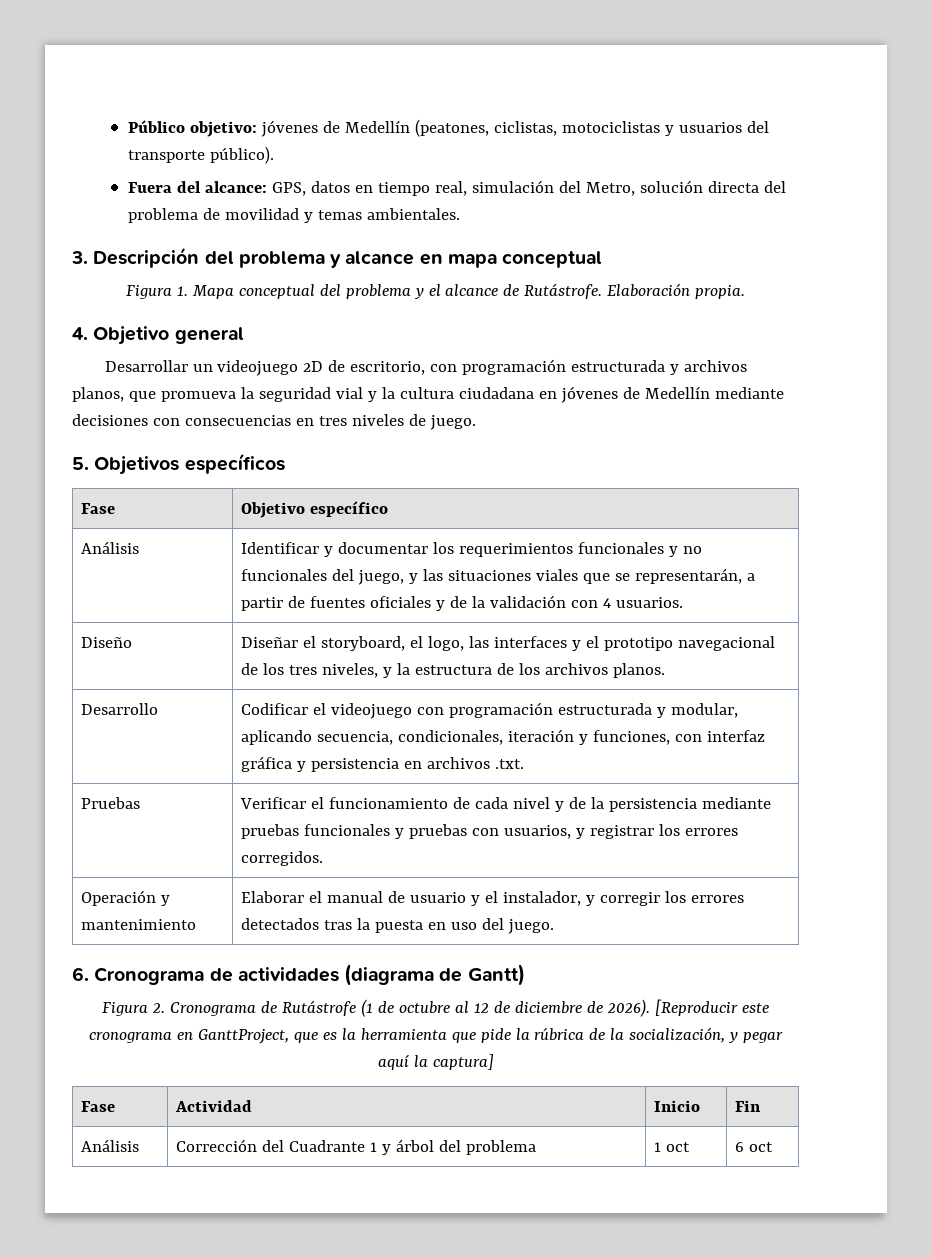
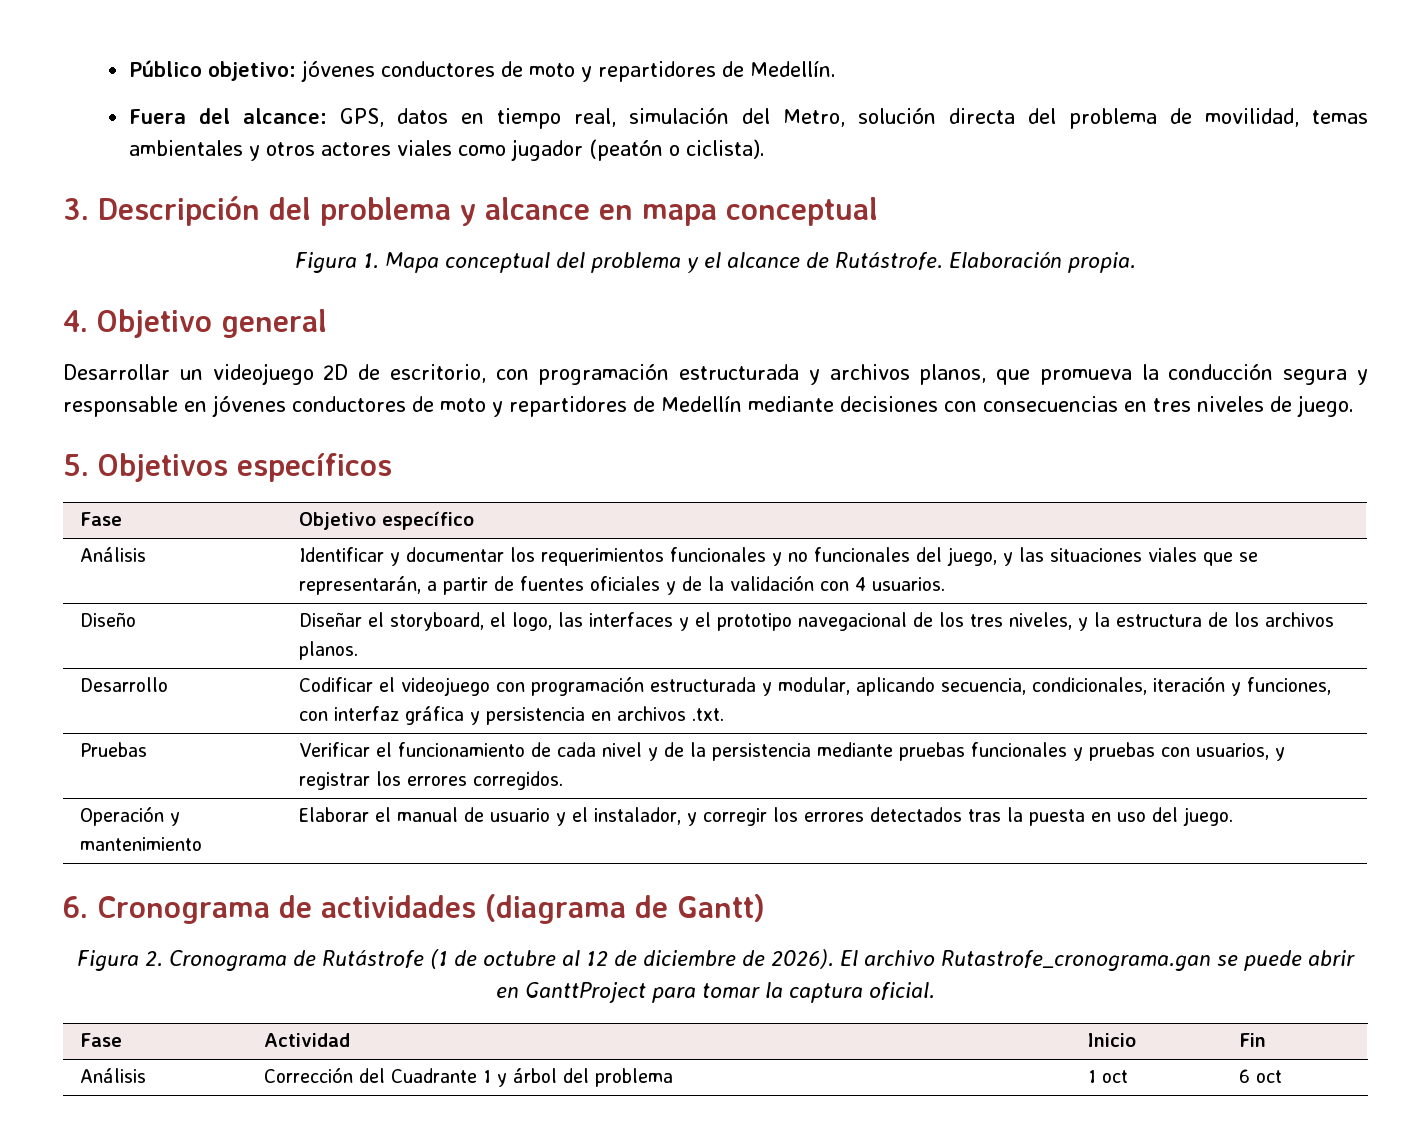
- Público objetivo: jóvenes de Medellín (peatones, ciclistas, motociclistas y usuarios del transporte público).
+ Público objetivo: jóvenes conductores de moto y repartidores de Medellín.
- Fuera del alcance: GPS, datos en tiempo real, simulación del Metro, solución directa del problema de movilidad y temas ambientales.
+ Fuera del alcance: GPS, datos en tiempo real, simulación del Metro, solución directa del problema de movilidad, temas ambientales y otros actores viales como jugador (peatón o ciclista).
- Desarrollar un videojuego 2D de escritorio, con programación estructurada y archivos planos, que promueva la seguridad vial y la cultura ciudadana en jóvenes de Medellín mediante decisiones con consecuencias en tres niveles de juego.
+ Desarrollar un videojuego 2D de escritorio, con programación estructurada y archivos planos, que promueva la conducción segura y responsable en jóvenes conductores de moto y repartidores de Medellín mediante decisiones con consecuencias en tres niveles de juego.
- [Reproducir este cronograma en GanttProject, que es la herramienta que pide la rúbrica de la socialización, y pegar aquí la captura]
+ El archivo Rutastrofe_cronograma.gan se puede abrir en GanttProject para tomar la captura oficial.

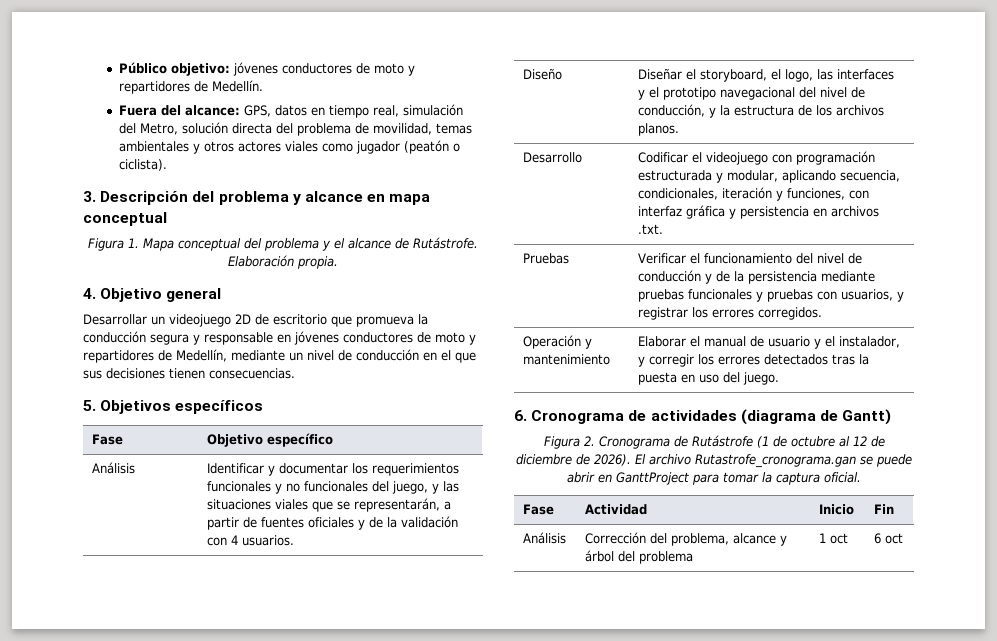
- Desarrollar un videojuego 2D de escritorio, con programación estructurada y archivos planos, que promueva la conducción segura y responsable en jóvenes conductores de moto y repartidores de Medellín mediante decisiones con consecuencias en tres niveles de juego.
+ Desarrollar un videojuego 2D de escritorio que promueva la conducción segura y responsable en jóvenes conductores de moto y repartidores de Medellín, mediante un nivel de conducción en el que sus decisiones tienen consecuencias.
- Diseño | Diseñar el storyboard, el logo, las interfaces y el prototipo navegacional de los tres niveles, y la estructura de los archivos planos.
+ Diseño | Diseñar el storyboard, el logo, las interfaces y el prototipo navegacional del nivel de conducción, y la estructura de los archivos planos.
- Pruebas | Verificar el funcionamiento de cada nivel y de la persistencia mediante pruebas funcionales y pruebas con usuarios, y registrar los errores corregidos.
+ Pruebas | Verificar el funcionamiento del nivel de conducción y de la persistencia mediante pruebas funcionales y pruebas con usuarios, y registrar los errores corregidos.
- Análisis | Corrección del Cuadrante 1 y árbol del problema | 1 oct | 6 oct
+ Análisis | Corrección del problema, alcance y árbol del problema | 1 oct | 6 oct

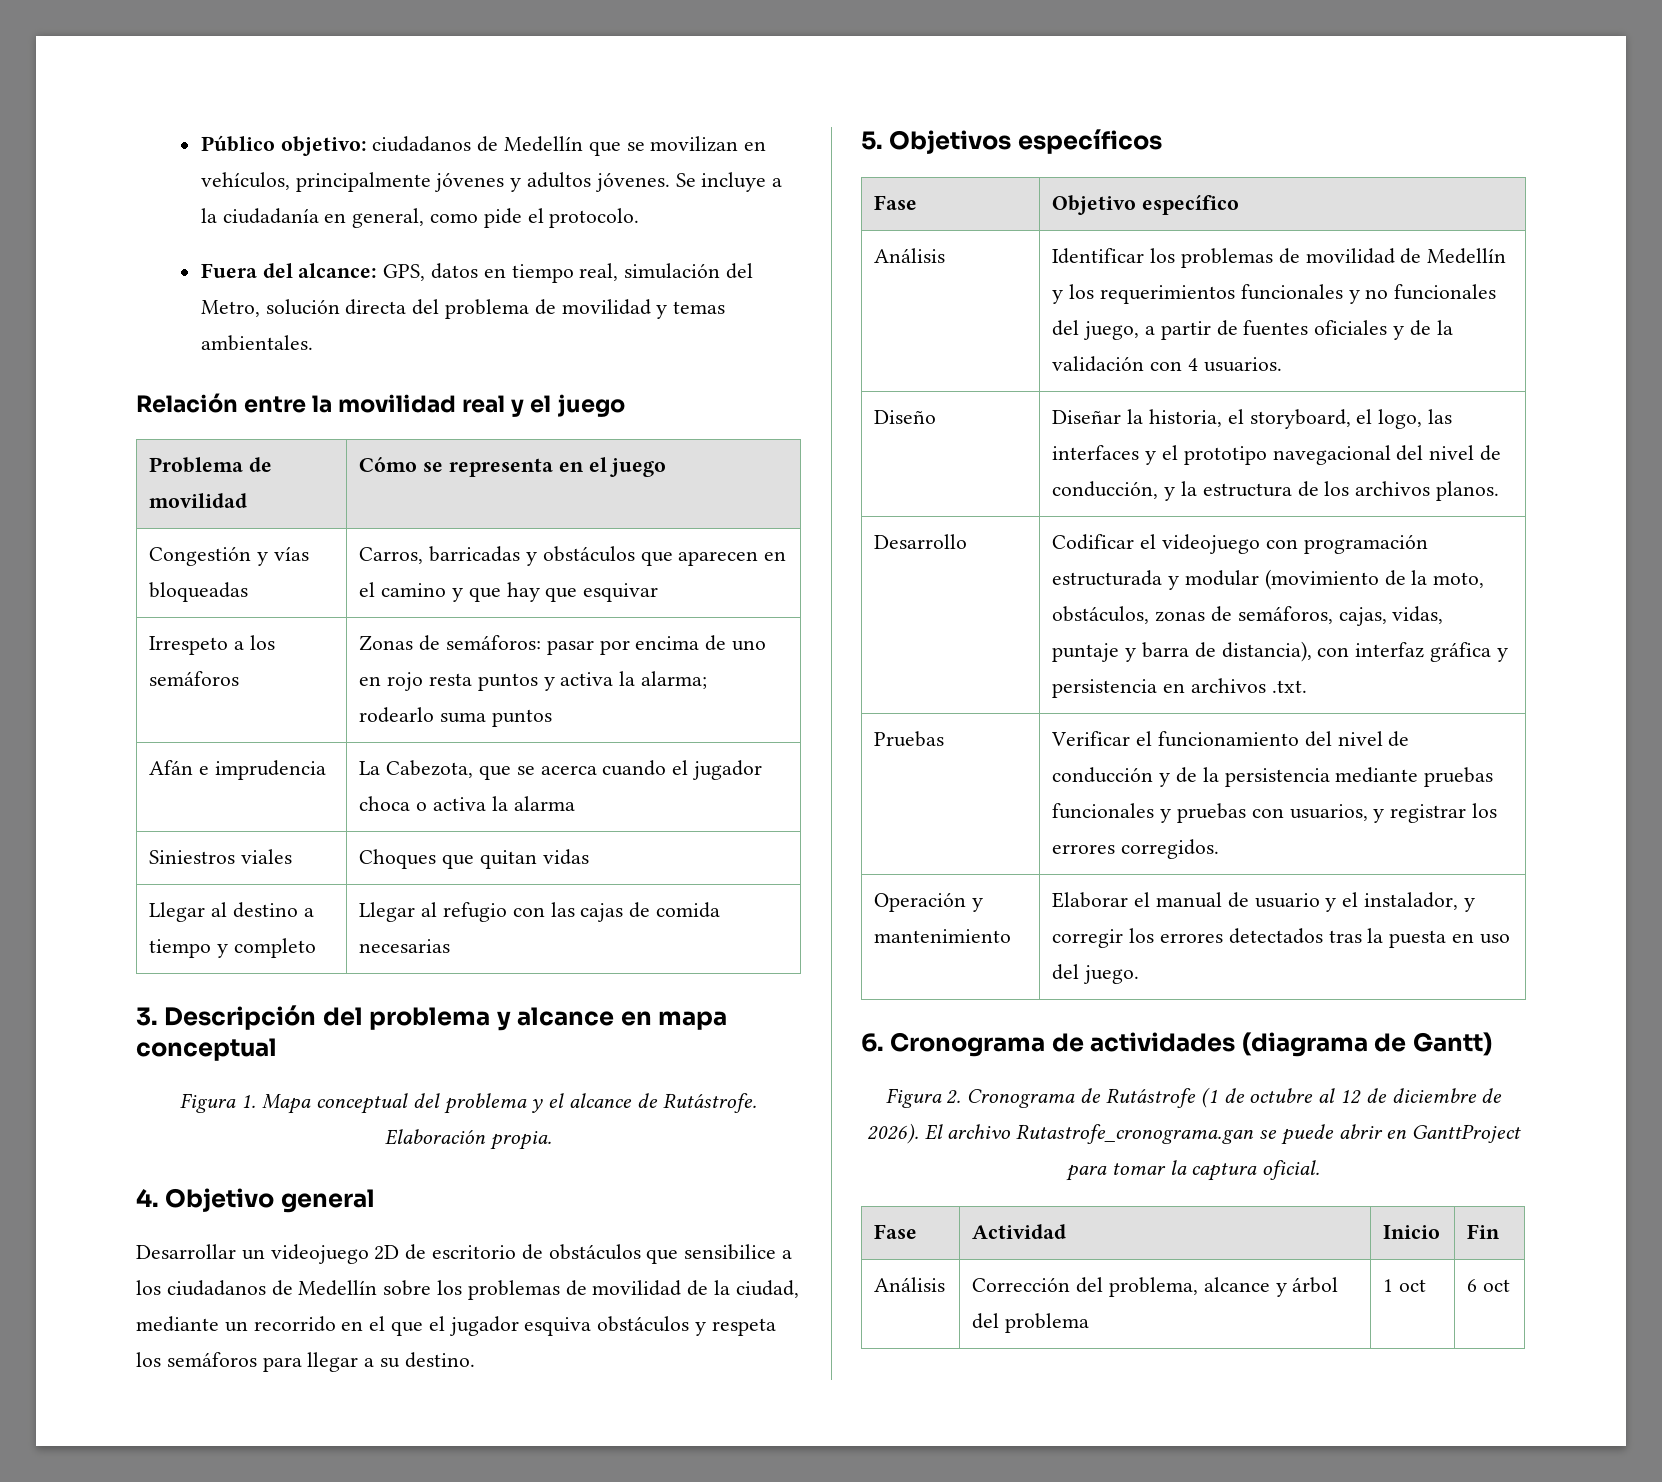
- Público objetivo: jóvenes conductores de moto y repartidores de Medellín.
+ Público objetivo: ciudadanos de Medellín que se movilizan en vehículos, principalmente jóvenes y adultos jóvenes. Se incluye a la ciudadanía en general, como pide el protocolo.
- Fuera del alcance: GPS, datos en tiempo real, simulación del Metro, solución directa del problema de movilidad, temas ambientales y otros actores viales como jugador (peatón o ciclista).
+ Fuera del alcance: GPS, datos en tiempo real, simulación del Metro, solución directa del problema de movilidad y temas ambientales.
+ Relación entre la movilidad real y el juego
+ Problema de movilidad | Cómo se representa en el juego
+ Congestión y vías bloqueadas | Carros, barricadas y obstáculos que aparecen en el camino y que hay que esquivar
+ Irrespeto a los semáforos | Zonas de semáforos: pasar por encima de uno en rojo resta puntos y activa la alarma; rodearlo suma puntos
+ Afán e imprudencia | La Cabezota, que se acerca cuando el jugador choca o activa la alarma
+ Siniestros viales | Choques que quitan vidas
+ Llegar al destino a tiempo y completo | Llegar al refugio con las cajas de comida necesarias
- Desarrollar un videojuego 2D de escritorio que promueva la conducción segura y responsable en jóvenes conductores de moto y repartidores de Medellín, mediante un nivel de conducción en el que sus decisiones tienen consecuencias.
+ Desarrollar un videojuego 2D de escritorio de obstáculos que sensibilice a los ciudadanos de Medellín sobre los problemas de movilidad de la ciudad, mediante un recorrido en el que el jugador esquiva obstáculos y respeta los semáforos para llegar a su destino.
- Análisis | Identificar y documentar los requerimientos funcionales y no funcionales del juego, y las situaciones viales que se representarán, a partir de fuentes oficiales y de la validación con 4 usuarios.
+ Análisis | Identificar los problemas de movilidad de Medellín y los requerimientos funcionales y no funcionales del juego, a partir de fuentes oficiales y de la validación con 4 usuarios.
- Diseño | Diseñar el storyboard, el logo, las interfaces y el prototipo navegacional del nivel de conducción, y la estructura de los archivos planos.
+ Diseño | Diseñar la historia, el storyboard, el logo, las interfaces y el prototipo navegacional del nivel de conducción, y la estructura de los archivos planos.
- Desarrollo | Codificar el videojuego con programación estructurada y modular, aplicando secuencia, condicionales, iteración y funciones, con interfaz gráfica y persistencia en archivos .txt.
+ Desarrollo | Codificar el videojuego con programación estructurada y modular (movimiento de la moto, obstáculos, zonas de semáforos, cajas, vidas, puntaje y barra de distancia), con interfaz gráfica y persistencia en archivos .txt.

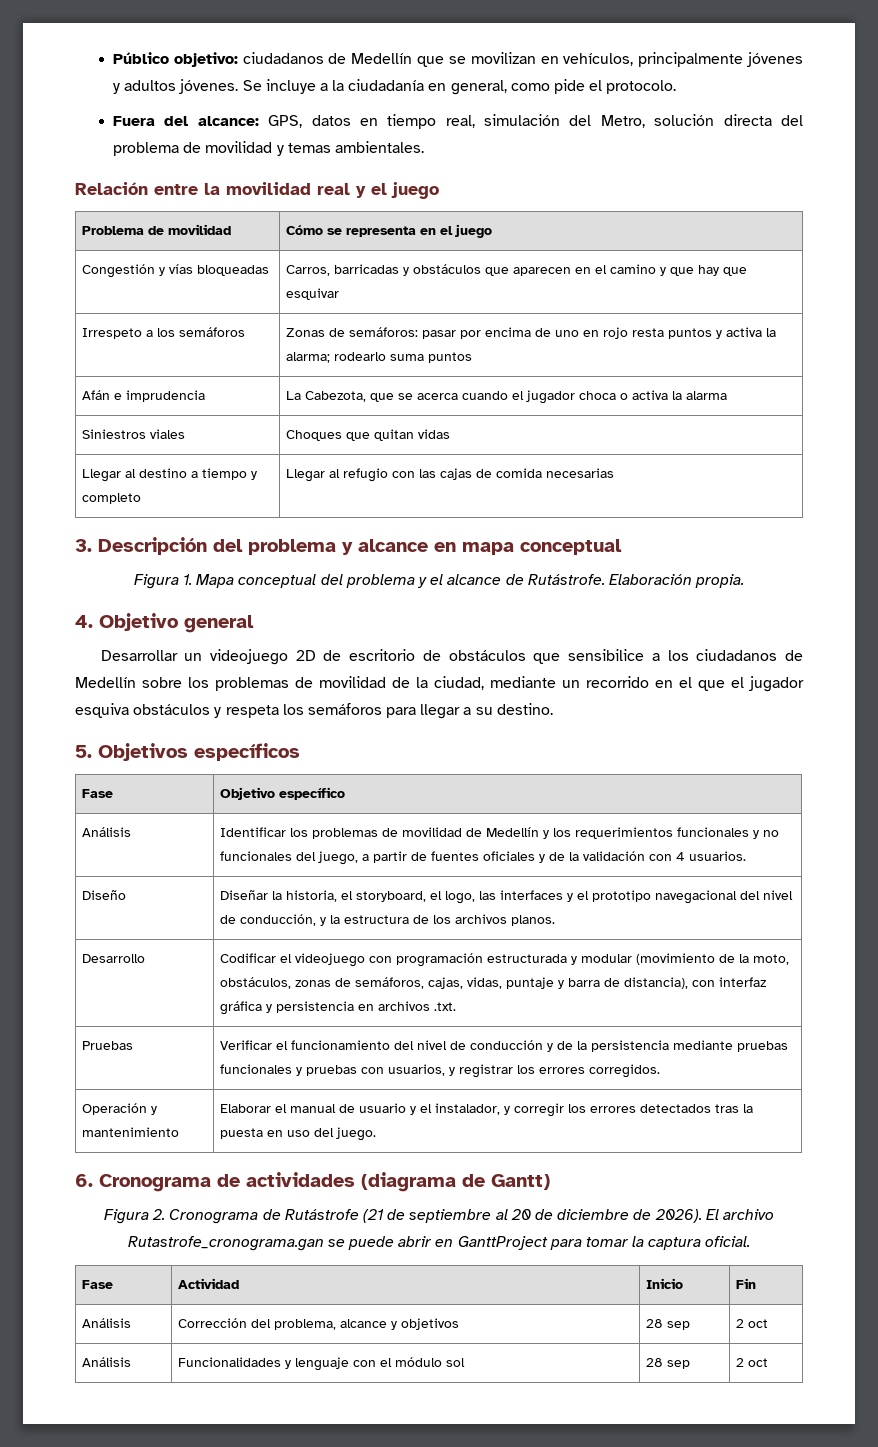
- Figura 2. Cronograma de Rutástrofe (1 de octubre al 12 de diciembre de 2026).
+ Figura 2. Cronograma de Rutástrofe (21 de septiembre al 20 de diciembre de 2026).
- Análisis | Corrección del problema, alcance y árbol del problema | 1 oct | 6 oct
+ Análisis | Corrección del problema, alcance y objetivos | 28 sep | 2 oct
+ Análisis | Funcionalidades y lenguaje con el módulo sol | 28 sep | 2 oct

